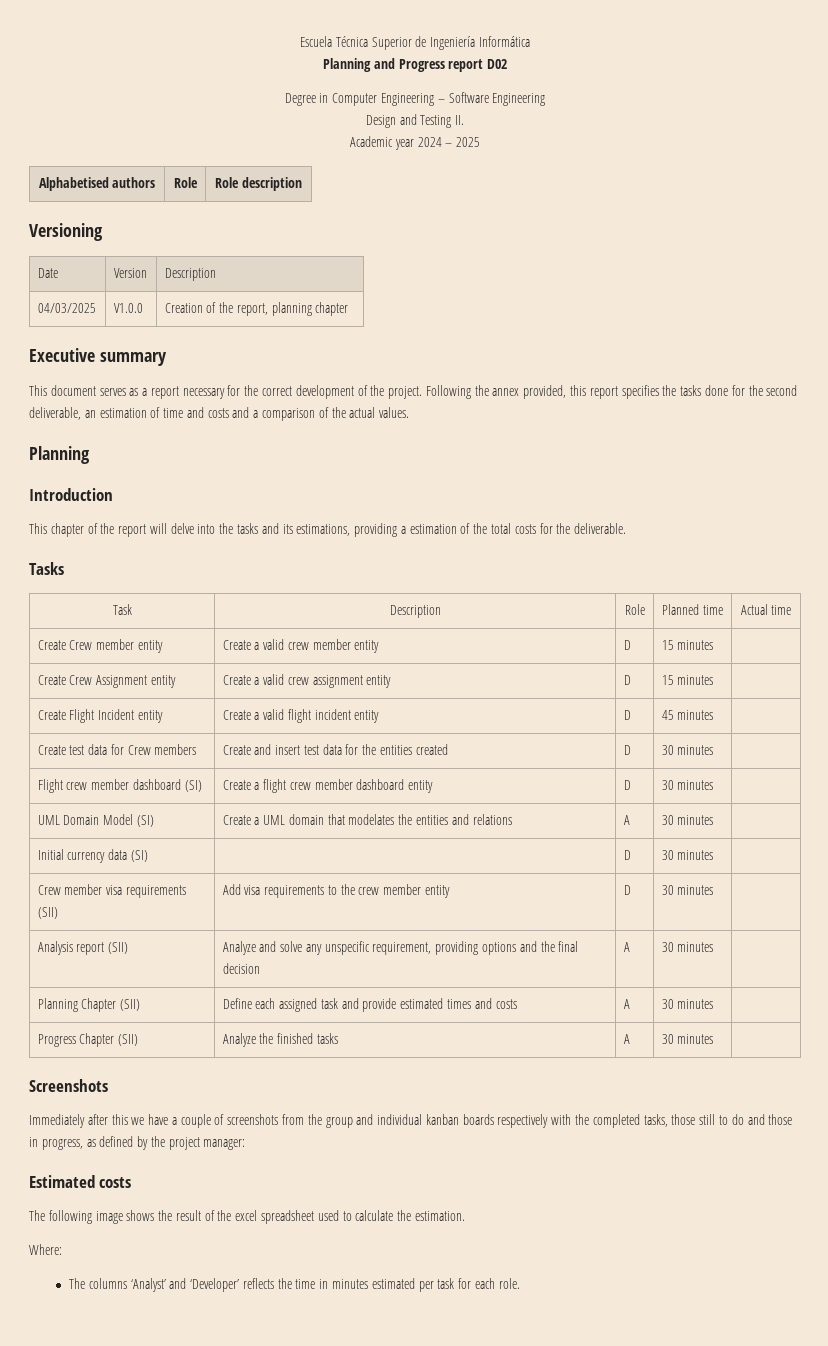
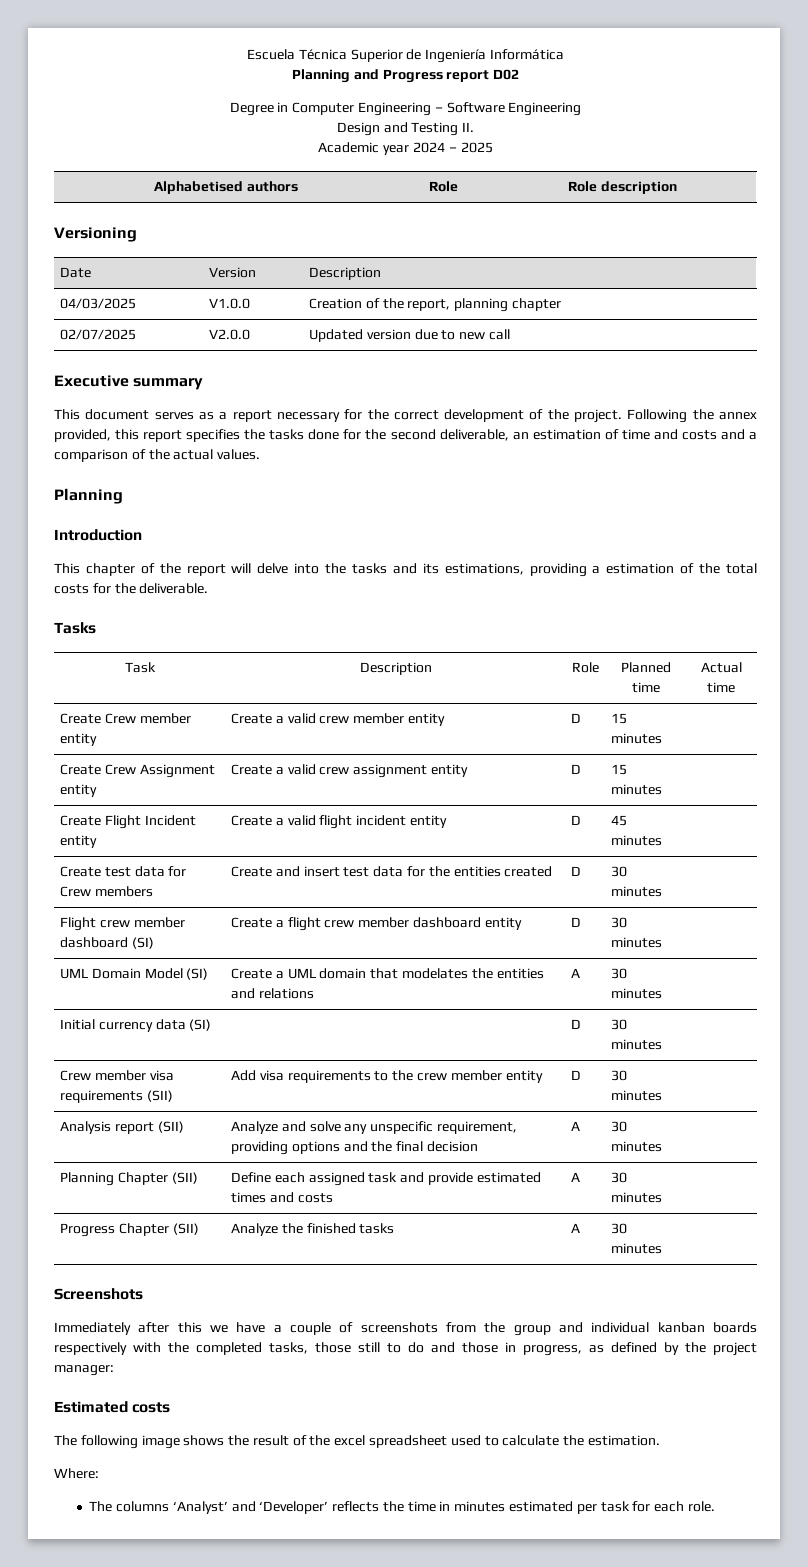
+ 02/07/2025 | V2.0.0 | Updated version due to new call

